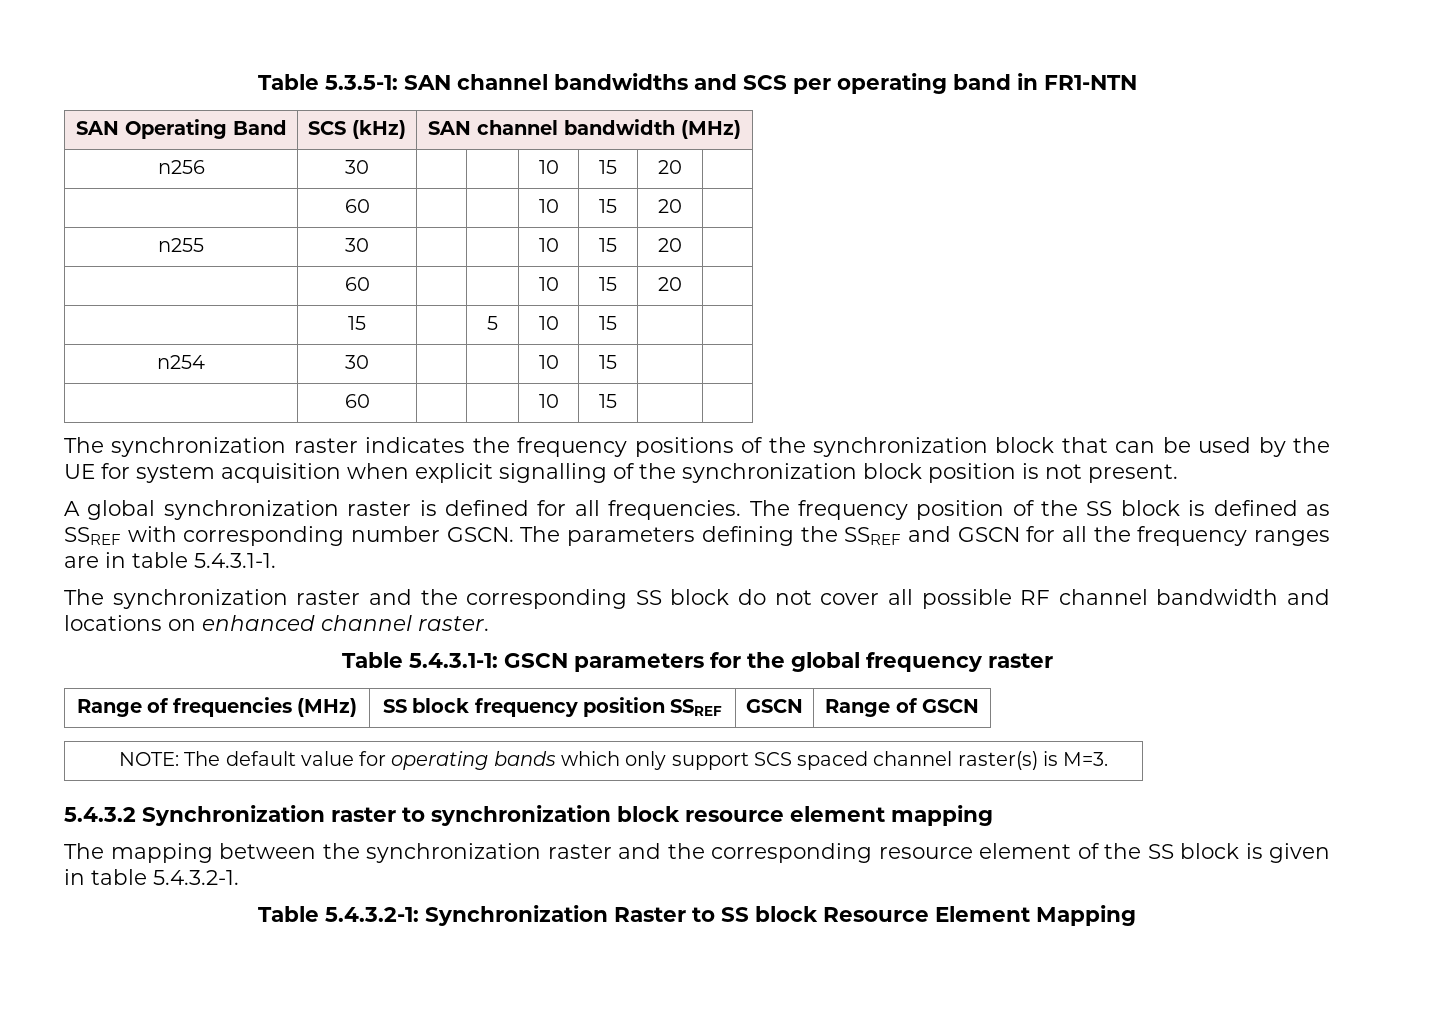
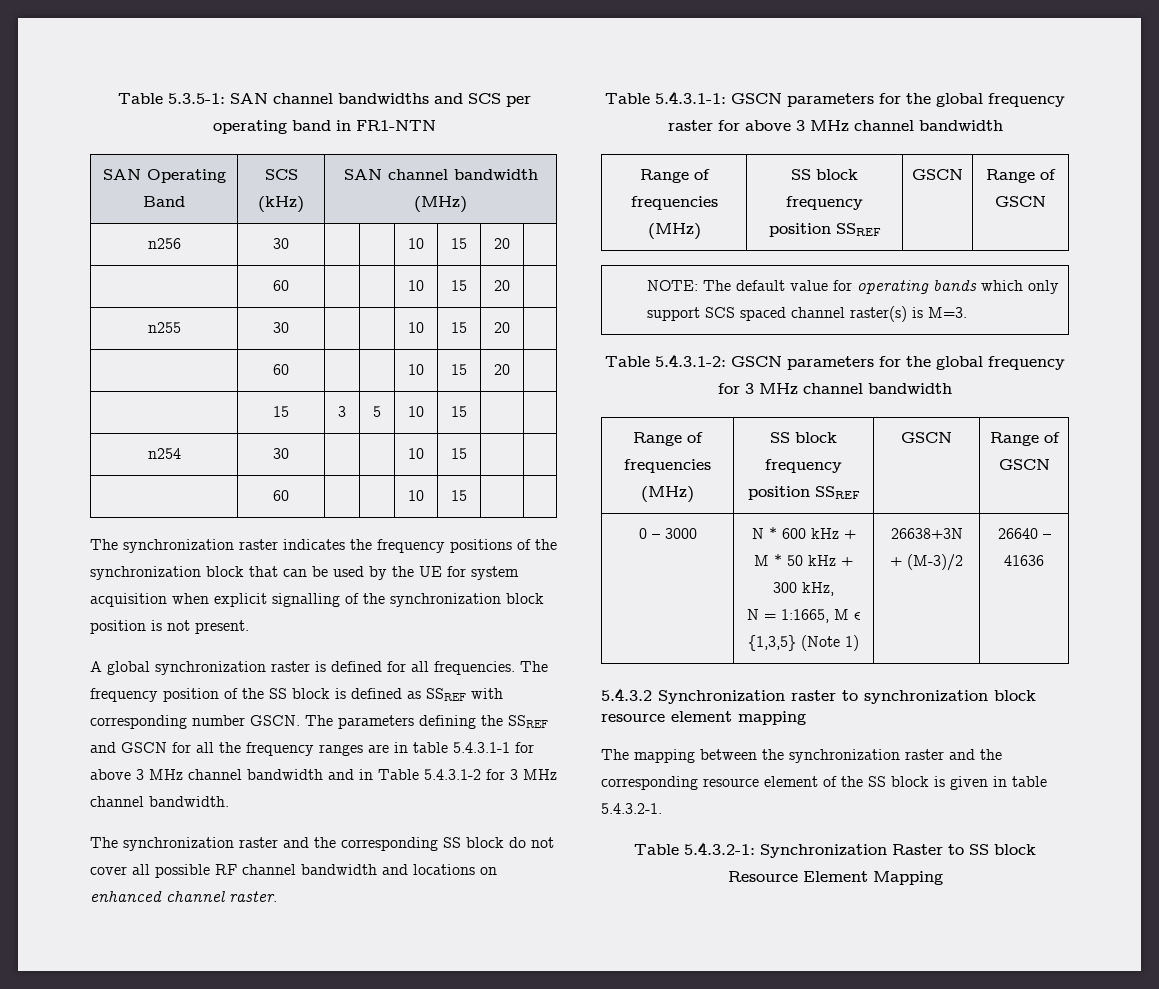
- | 15 | | 5 | 10 | 15 | |
+ | 15 | 3 | 5 | 10 | 15 | |
- The parameters defining the SSREF and GSCN for all the frequency ranges are in table 5.4.3.1-1.
+ The parameters defining the SSREF and GSCN for all the frequency ranges are in table 5.4.3.1-1 for above 3 MHz channel bandwidth and in Table 5.4.3.1-2 for 3 MHz channel bandwidth.
- Table 5.4.3.1-1: GSCN parameters for the global frequency raster
+ Table 5.4.3.1-1: GSCN parameters for the global frequency raster for above 3 MHz channel bandwidth
+ Table 5.4.3.1-2: GSCN parameters for the global frequency for 3 MHz channel bandwidth
+ Range of frequencies (MHz) | SS block frequency position SSREF | GSCN | Range of GSCN
+ 0 – 3000 | N * 600 kHz + M * 50 kHz + 300 kHz,
+ N = 1:1665, M ϵ {1,3,5} (Note 1) | 26638+3N + (M-3)/2 | 26640 – 41636

